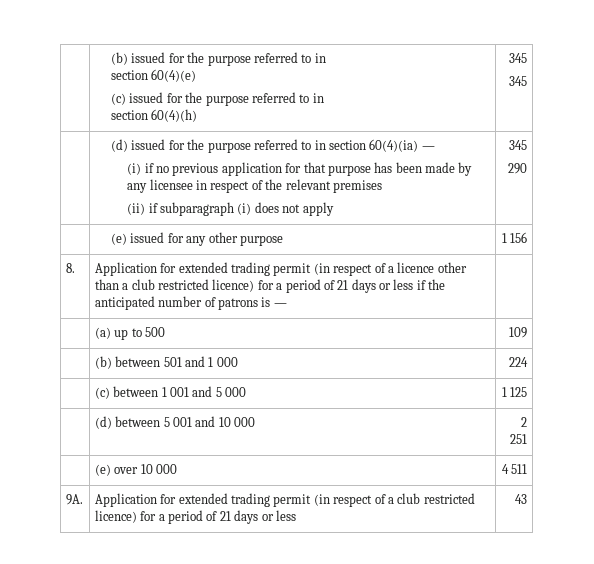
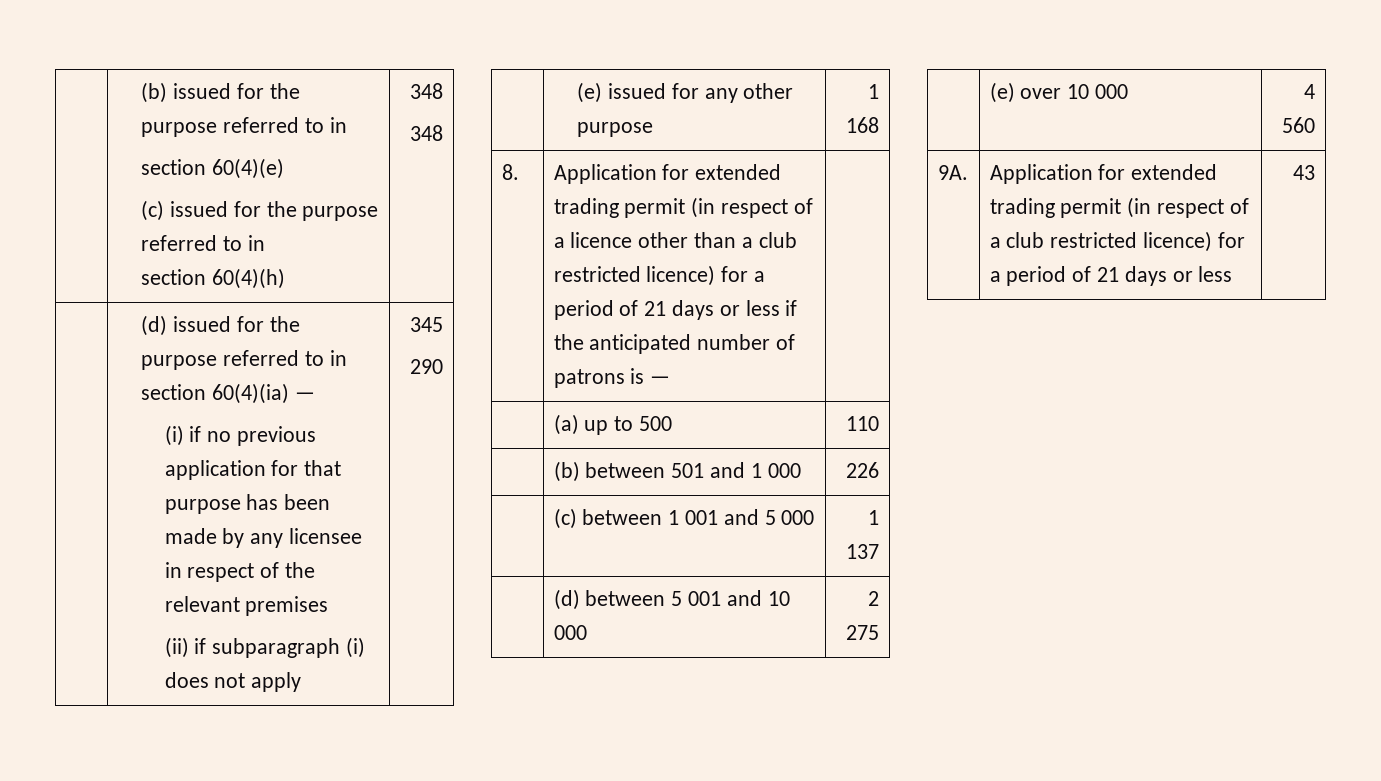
  | (b) issued for the purpose referred to in
  section 60(4)(e)
  (c) issued for the purpose referred to in
- section 60(4)(h) | 345
- 345
+ section 60(4)(h) | 348
+ 348
- | (e) issued for any other purpose | 1 156
+ | (e) issued for any other purpose | 1 168
- | (a) up to 500 | 109
+ | (a) up to 500 | 110
- | (b) between 501 and 1 000 | 224
+ | (b) between 501 and 1 000 | 226
- | (c) between 1 001 and 5 000 | 1 125
+ | (c) between 1 001 and 5 000 | 1 137
- | (d) between 5 001 and 10 000 | 2 251
+ | (d) between 5 001 and 10 000 | 2 275
- | (e) over 10 000 | 4 511
+ | (e) over 10 000 | 4 560

